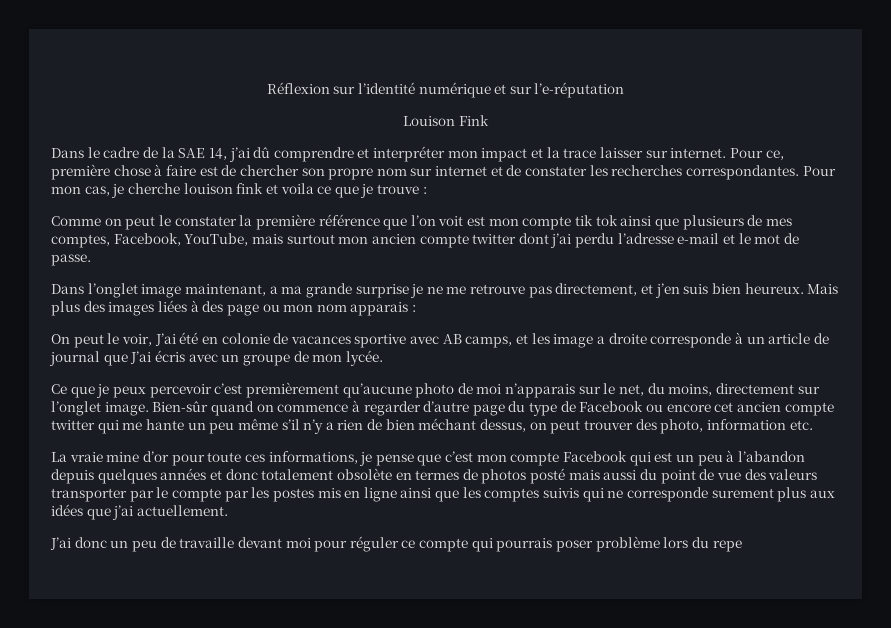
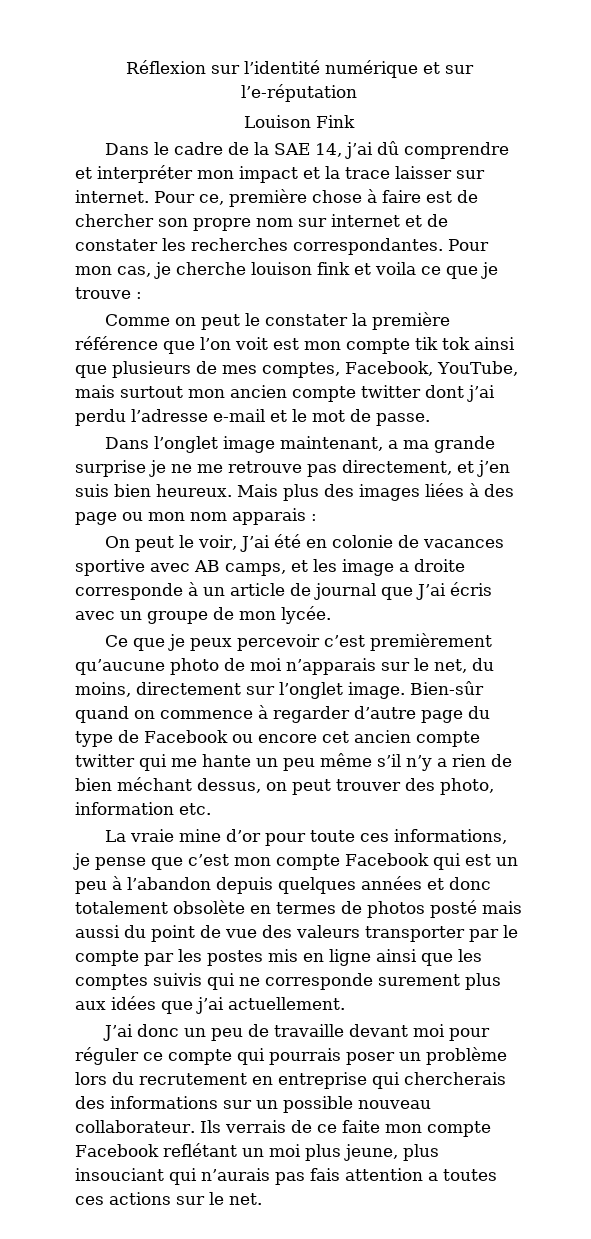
- J’ai donc un peu de travaille devant moi pour réguler ce compte qui pourrais poser problème lors du repe
+ J’ai donc un peu de travaille devant moi pour réguler ce compte qui pourrais poser un problème lors du recrutement en entreprise qui chercherais des informations sur un possible nouveau collaborateur. Ils verrais de ce faite mon compte Facebook reflétant un moi plus jeune, plus insouciant qui n’aurais pas fais attention a toutes ces actions sur le net.

